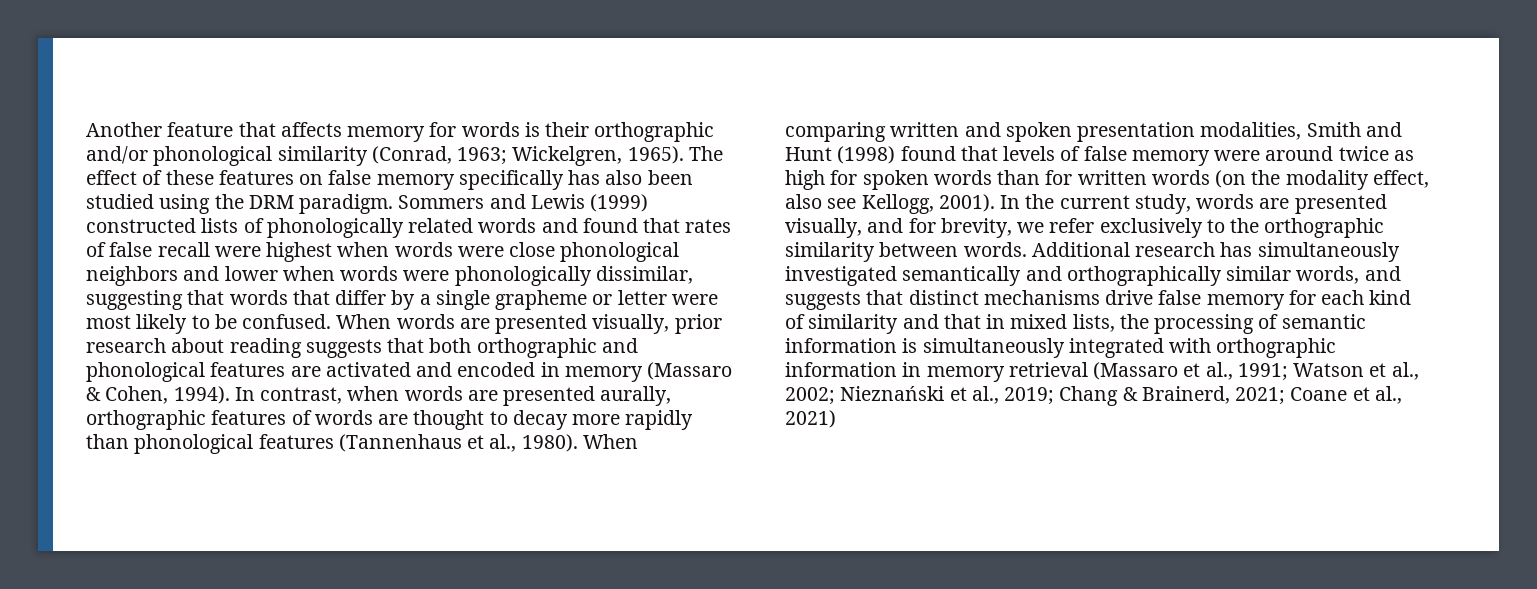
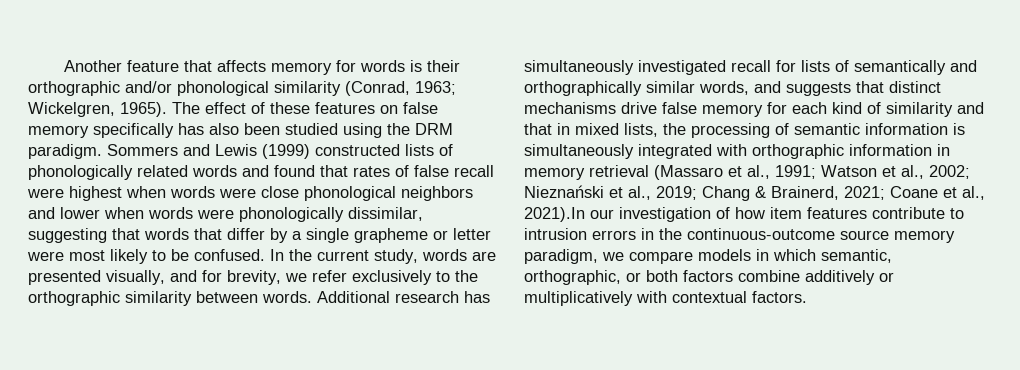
- When words are presented visually, prior research about reading suggests that both orthographic and phonological features are activated and encoded in memory (Massaro & Cohen, 1994). In contrast, when words are presented aurally, orthographic features of words are thought to decay more rapidly than phonological features (Tannenhaus et al., 1980). When comparing written and spoken presentation modalities, Smith and Hunt (1998) found that levels of false memory were around twice as high for spoken words than for written words (on the modality effect, also see Kellogg, 2001).
- Additional research has simultaneously investigated semantically and orthographically similar words, and suggests that distinct mechanisms drive false memory for each kind of similarity and that in mixed lists, the processing of semantic information is simultaneously integrated with orthographic information in memory retrieval (Massaro et al., 1991;
+ Additional research has simultaneously investigated recall for lists of semantically and orthographically similar words, and suggests that distinct mechanisms drive false memory for each kind of similarity and that in mixed lists, the processing of semantic information is simultaneously integrated with orthographic information in memory retrieval (Massaro et al., 1991;
- Coane et al., 2021)
+ Coane et al., 2021).In our investigation of how item features contribute to intrusion errors in the continuous-outcome source memory paradigm, we compare models in which semantic, orthographic, or both factors combine additively or multiplicatively with contextual factors.

